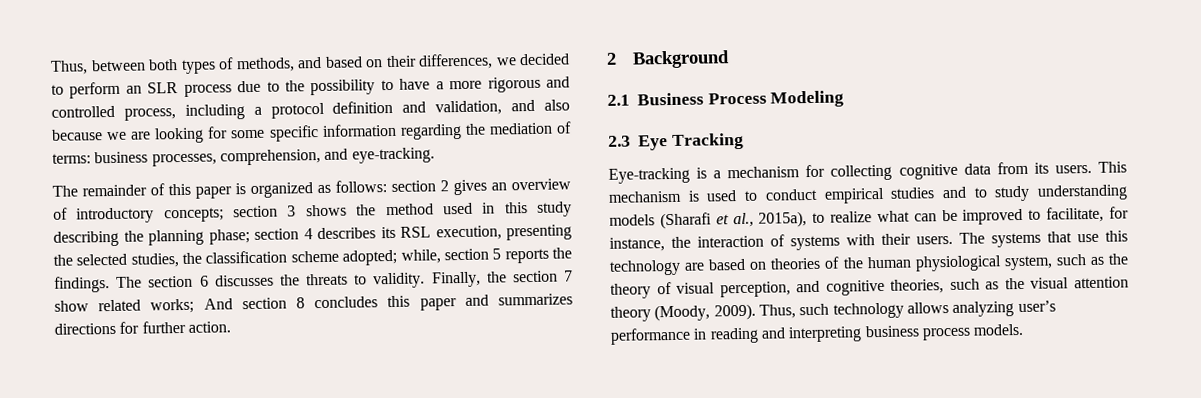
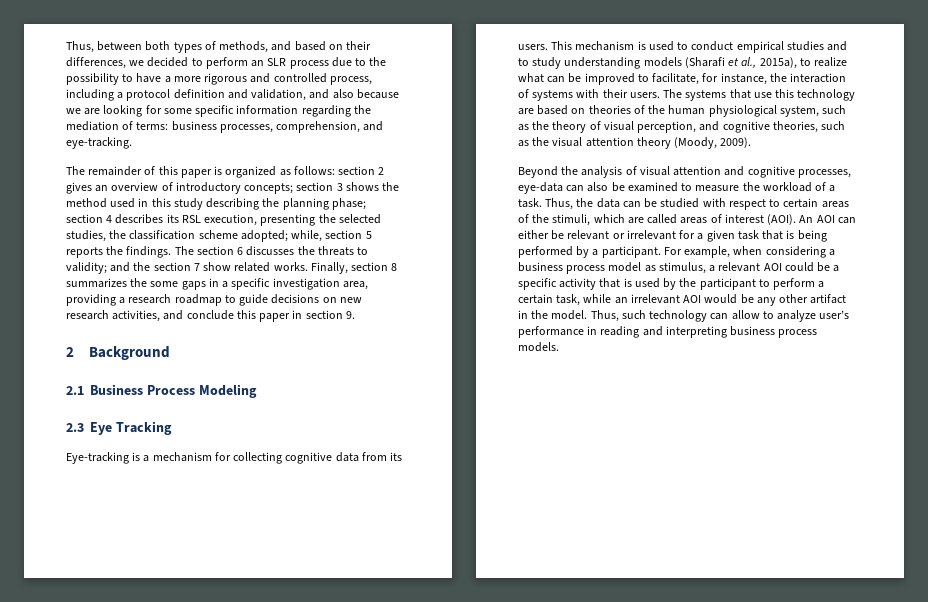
- The section 6 discusses the threats to validity. Finally, the section 7 show related works; And section 8 concludes this paper and summarizes directions for further action.
+ The section 6 discusses the threats to validity; and the section 7 show related works. Finally, section 8 summarizes the some gaps in a specific investigation area, providing a research roadmap to guide decisions on new research activities, and conclude this paper in section 9.
- The systems that use this technology are based on theories of the human physiological system, such as the theory of visual perception, and cognitive theories, such as the visual attention theory (Moody, 2009). Thus, such technology allows analyzing user’s performance in reading and interpreting business process models.
+ The systems that use this technology are based on theories of the human physiological system, such as the theory of visual perception, and cognitive theories, such as the visual attention theory (Moody, 2009).
+ Beyond the analysis of visual attention and cognitive processes, eye-data can also be examined to measure the workload of a task. Thus, the data can be studied with respect to certain areas of the stimuli, which are called areas of interest (AOI). An AOI can either be relevant or irrelevant for a given task that is being performed by a participant. For example, when considering a business process model as stimulus, a relevant AOI could be a specific activity that is used by the participant to perform a certain task, while an irrelevant AOI would be any other artifact in the model. Thus, such technology can allow to analyze user’s performance in reading and interpreting business process models.

